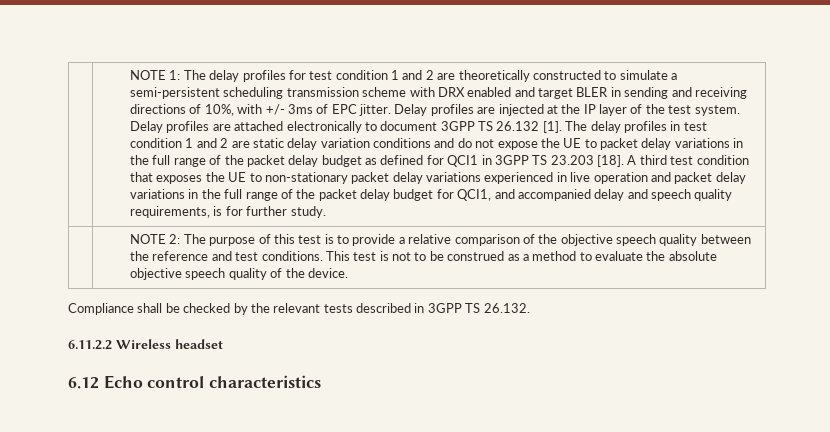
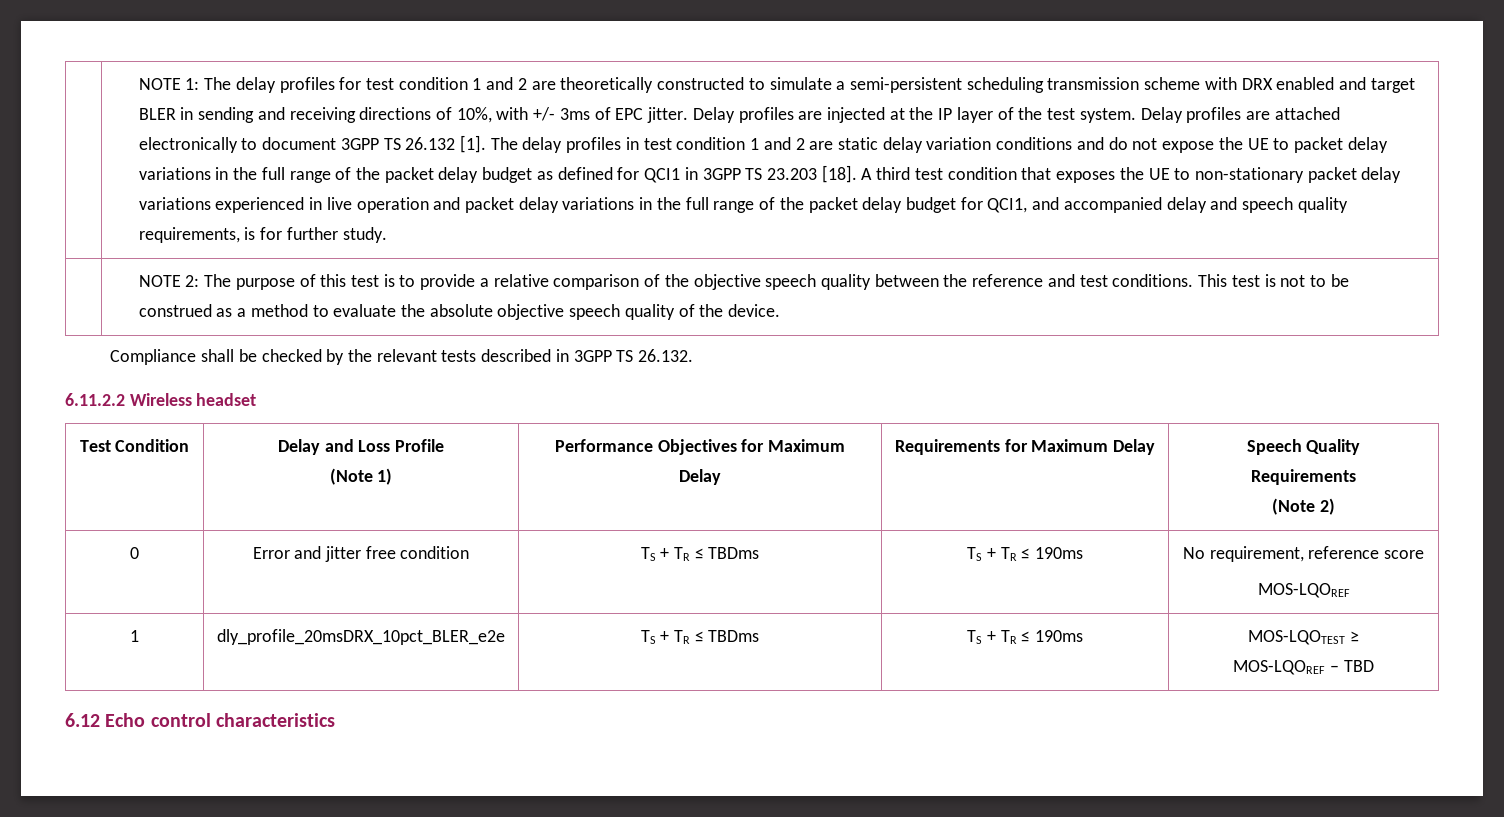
+ Test Condition | Delay and Loss Profile
+ (Note 1) | Performance Objectives for Maximum Delay | Requirements for Maximum Delay | Speech Quality
+ Requirements
+ (Note 2)
+ 0 | Error and jitter free condition | TS + TR ≤ TBDms | TS + TR ≤ 190ms | No requirement, reference score
+ MOS-LQOREF
+ 1 | dly_profile_20msDRX_10pct_BLER_e2e | TS + TR ≤ TBDms | TS + TR ≤ 190ms | MOS-LQOTEST ≥
+ MOS-LQOREF – TBD

